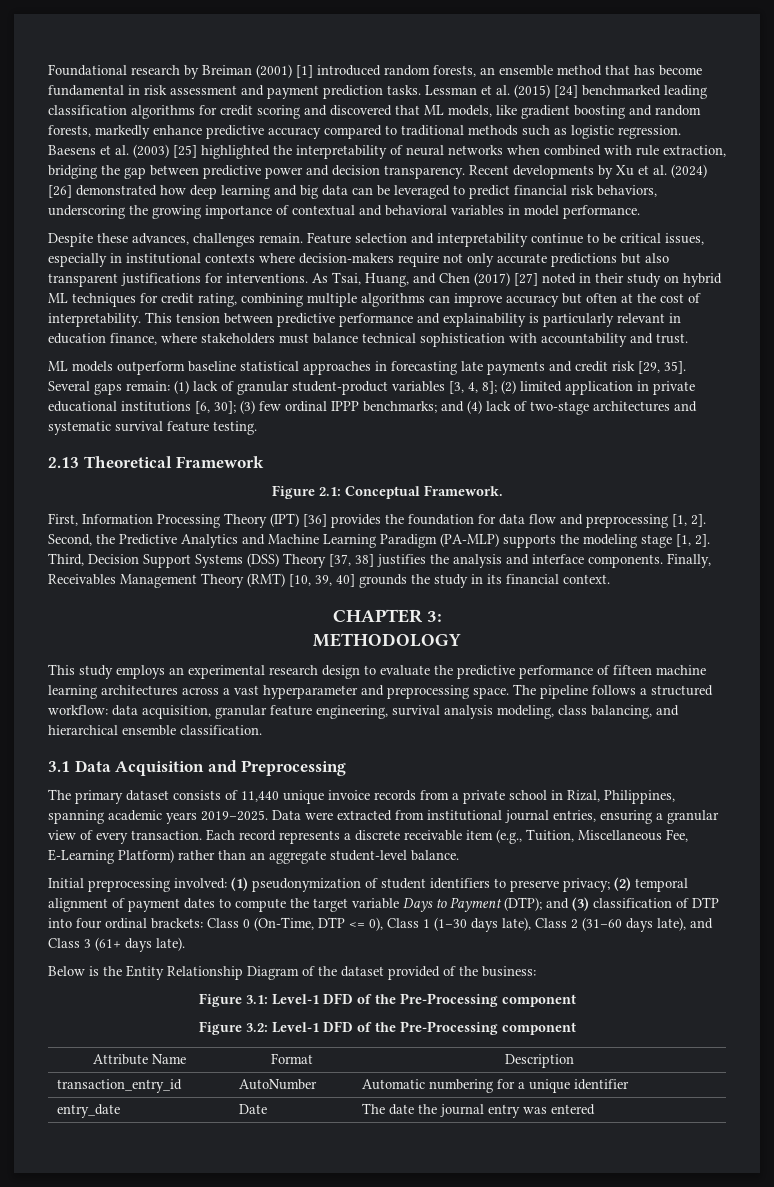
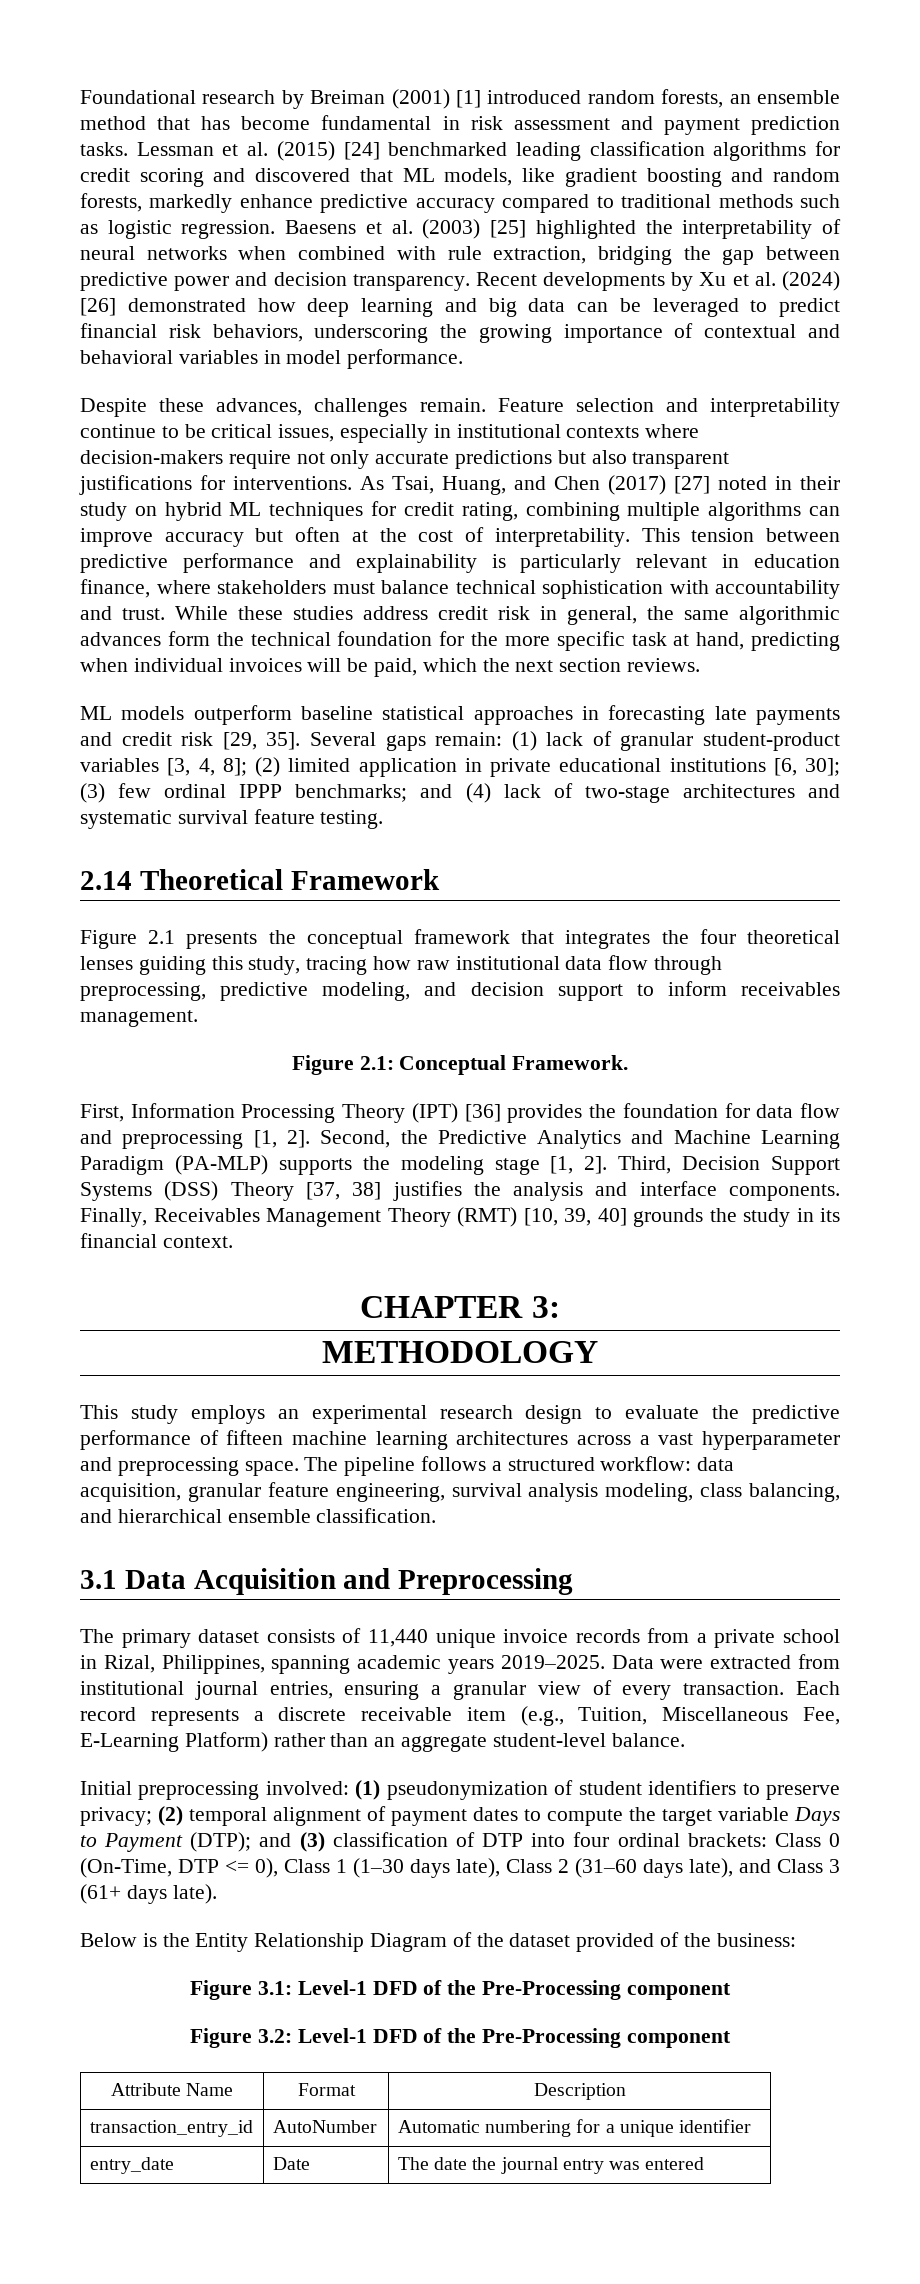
+ While these studies address credit risk in general, the same algorithmic advances form the technical foundation for the more specific task at hand, predicting when individual invoices will be paid, which the next section reviews.
- 2.13 Theoretical Framework
+ 2.14 Theoretical Framework
+ Figure 2.1 presents the conceptual framework that integrates the four theoretical lenses guiding this study, tracing how raw institutional data flow through preprocessing, predictive modeling, and decision support to inform receivables management.

